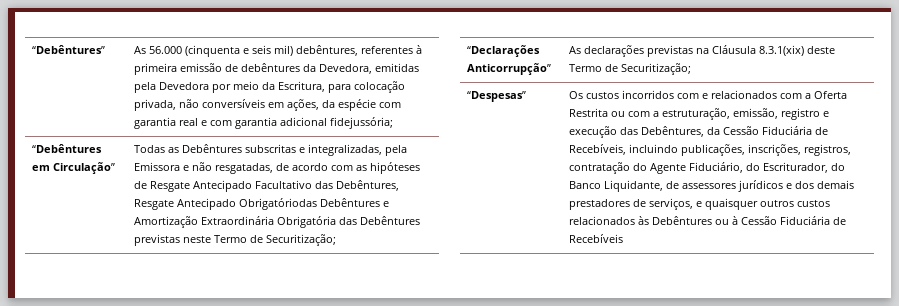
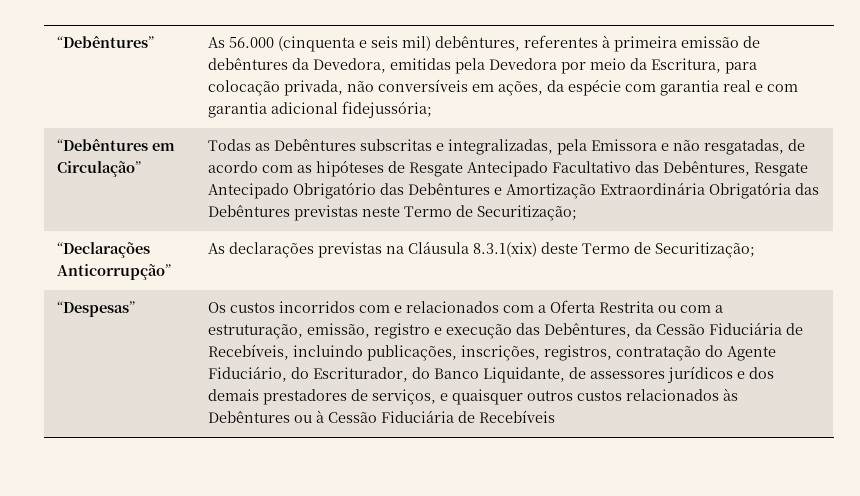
- Todas as Debêntures subscritas e integralizadas, pela Emissora e não resgatadas, de acordo com as hipóteses de Resgate Antecipado Facultativo das Debêntures, Resgate Antecipado Obrigatóriodas Debêntures e Amortização Extraordinária Obrigatória das Debêntures previstas neste Termo de Securitização;
+ Todas as Debêntures subscritas e integralizadas, pela Emissora e não resgatadas, de acordo com as hipóteses de Resgate Antecipado Facultativo das Debêntures, Resgate Antecipado Obrigatório das Debêntures e Amortização Extraordinária Obrigatória das Debêntures previstas neste Termo de Securitização;

